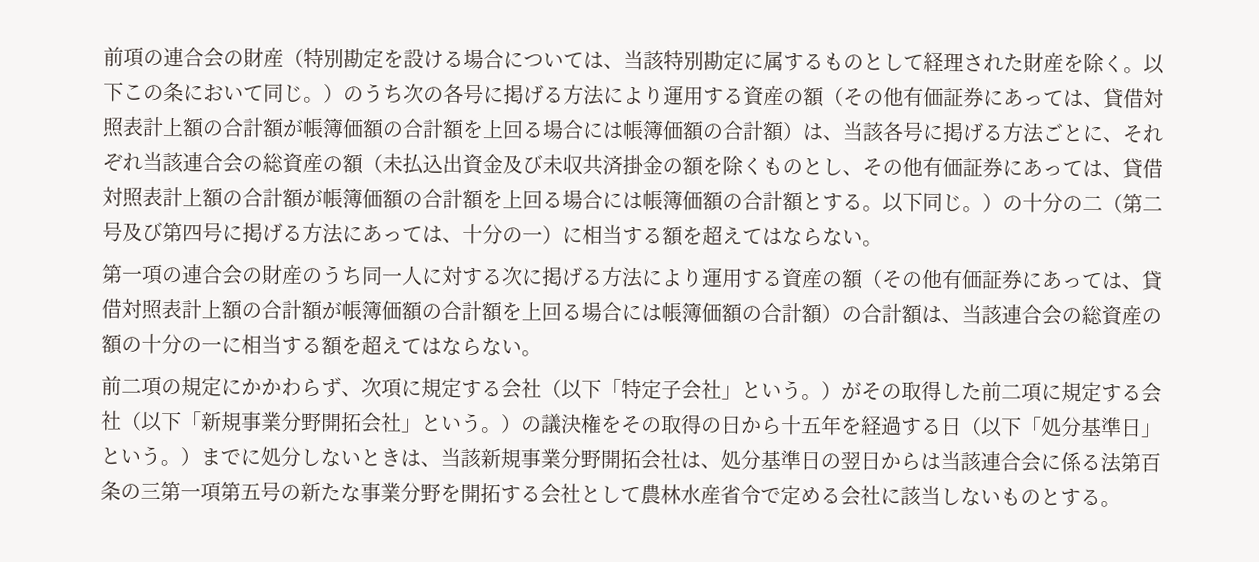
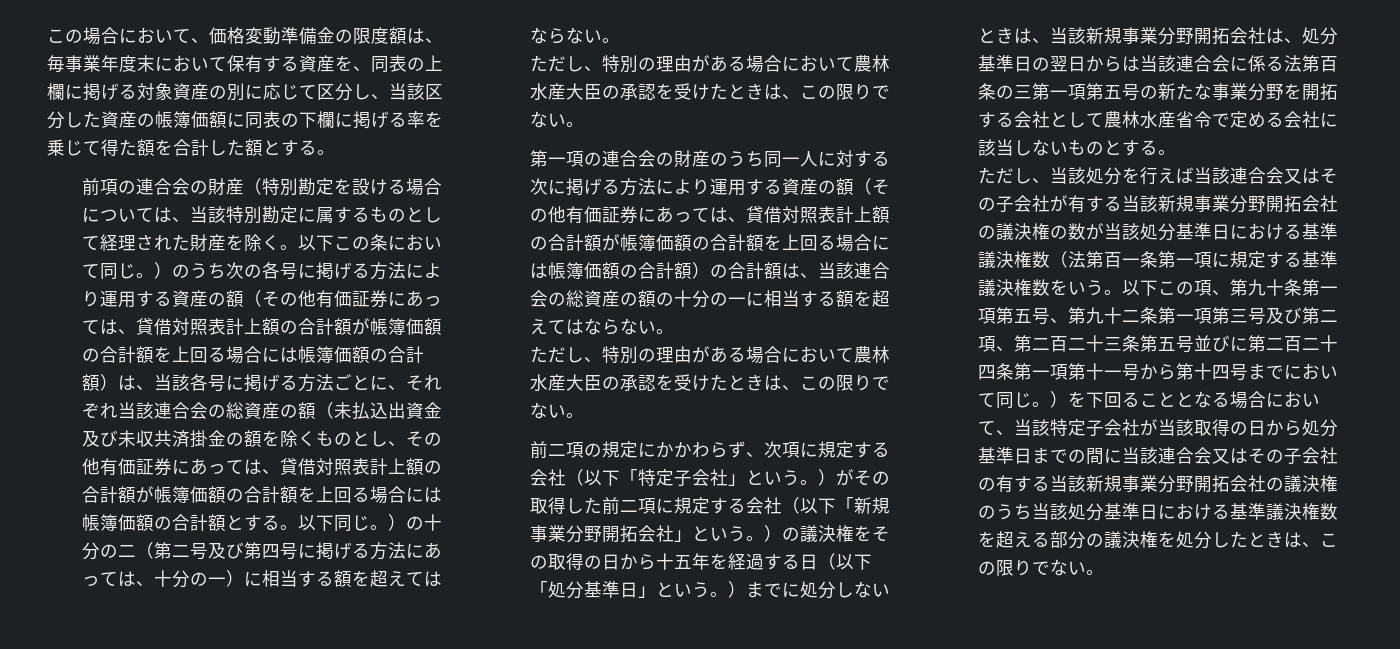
+ この場合において、価格変動準備金の限度額は、毎事業年度末において保有する資産を、同表の上欄に掲げる対象資産の別に応じて区分し、当該区分した資産の帳簿価額に同表の下欄に掲げる率を乗じて得た額を合計した額とする。
  以下同じ。）の十分の二（第二号及び第四号に掲げる方法にあっては、十分の一）に相当する額を超えてはならない。
+ ただし、特別の理由がある場合において農林水産大臣の承認を受けたときは、この限りでない。
  第一項の連合会の財産のうち同一人に対する次に掲げる方法により運用する資産の額（その他有価証券にあっては、貸借対照表計上額の合計額が帳簿価額の合計額を上回る場合には帳簿価額の合計額）の合計額は、当該連合会の総資産の額の十分の一に相当する額を超えてはならない。
+ ただし、特別の理由がある場合において農林水産大臣の承認を受けたときは、この限りでない。
+ ただし、当該処分を行えば当該連合会又はその子会社が有する当該新規事業分野開拓会社の議決権の数が当該処分基準日における基準議決権数（法第百一条第一項に規定する基準議決権数をいう。以下この項、第九十条第一項第五号、第九十二条第一項第三号及び第二項、第二百二十三条第五号並びに第二百二十四条第一項第十一号から第十四号までにおいて同じ。）を下回ることとなる場合において、当該特定子会社が当該取得の日から処分基準日までの間に当該連合会又はその子会社の有する当該新規事業分野開拓会社の議決権のうち当該処分基準日における基準議決権数を超える部分の議決権を処分したときは、この限りでない。

